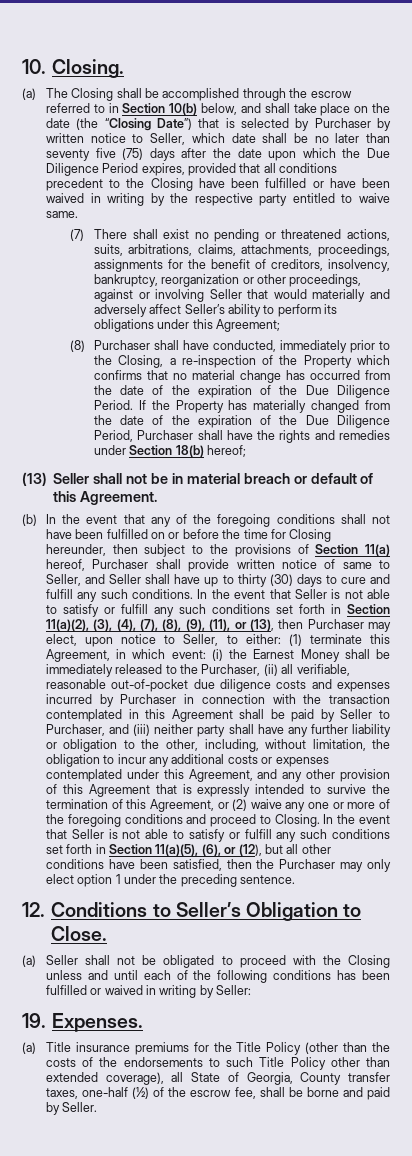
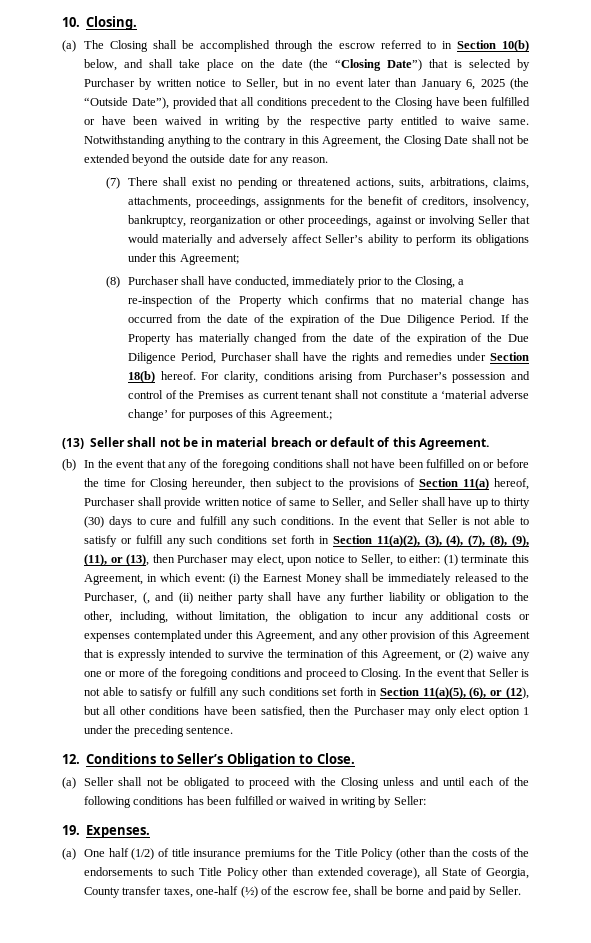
- (a) The Closing shall be accomplished through the escrow referred to in Section 10(b) below, and shall take place on the date (the “Closing Date”) that is selected by Purchaser by written notice to Seller, which date shall be no later than seventy five (75) days after the date upon which the Due Diligence Period expires, provided that all conditions precedent to the Closing have been fulfilled or have been waived in writing by the respective party entitled to waive same.
+ (a) The Closing shall be accomplished through the escrow referred to in Section 10(b) below, and shall take place on the date (the “Closing Date”) that is selected by Purchaser by written notice to Seller, but in no event later than January 6, 2025 (the “Outside Date”), provided that all conditions precedent to the Closing have been fulfilled or have been waived in writing by the respective party entitled to waive same. Notwithstanding anything to the contrary in this Agreement, the Closing Date shall not be extended beyond the outside date for any reason.
- If the Property has materially changed from the date of the expiration of the Due Diligence Period, Purchaser shall have the rights and remedies under Section 18(b) hereof;
+ If the Property has materially changed from the date of the expiration of the Due Diligence Period, Purchaser shall have the rights and remedies under Section 18(b) hereof. For clarity, conditions arising from Purchaser’s possession and control of the Premises as current tenant shall not constitute a ‘material adverse change’ for purposes of this Agreement.;
- (i) the Earnest Money shall be immediately released to the Purchaser, (ii) all verifiable, reasonable out-of-pocket due diligence costs and expenses incurred by Purchaser in connection with the transaction contemplated in this Agreement shall be paid by Seller to Purchaser, and (iii) neither party shall have any further liability or obligation to the other, including, without limitation, the obligation to incur any additional costs or expenses contemplated under this Agreement, and any other provision of this Agreement that is expressly intended to survive the termination of this Agreement, or (2) waive any one or more of the foregoing conditions and proceed to Closing.
+ (i) the Earnest Money shall be immediately released to the Purchaser, (, and (ii) neither party shall have any further liability or obligation to the other, including, without limitation, the obligation to incur any additional costs or expenses contemplated under this Agreement, and any other provision of this Agreement that is expressly intended to survive the termination of this Agreement, or (2) waive any one or more of the foregoing conditions and proceed to Closing.
- (a) Title insurance premiums for the Title Policy (other than the costs of the endorsements to such Title Policy other than extended coverage), all State of Georgia, County transfer taxes, one-half (½) of the escrow fee, shall be borne and paid by Seller.
+ (a) One half (1/2) of title insurance premiums for the Title Policy (other than the costs of the endorsements to such Title Policy other than extended coverage), all State of Georgia, County transfer taxes, one-half (½) of the escrow fee, shall be borne and paid by Seller.

